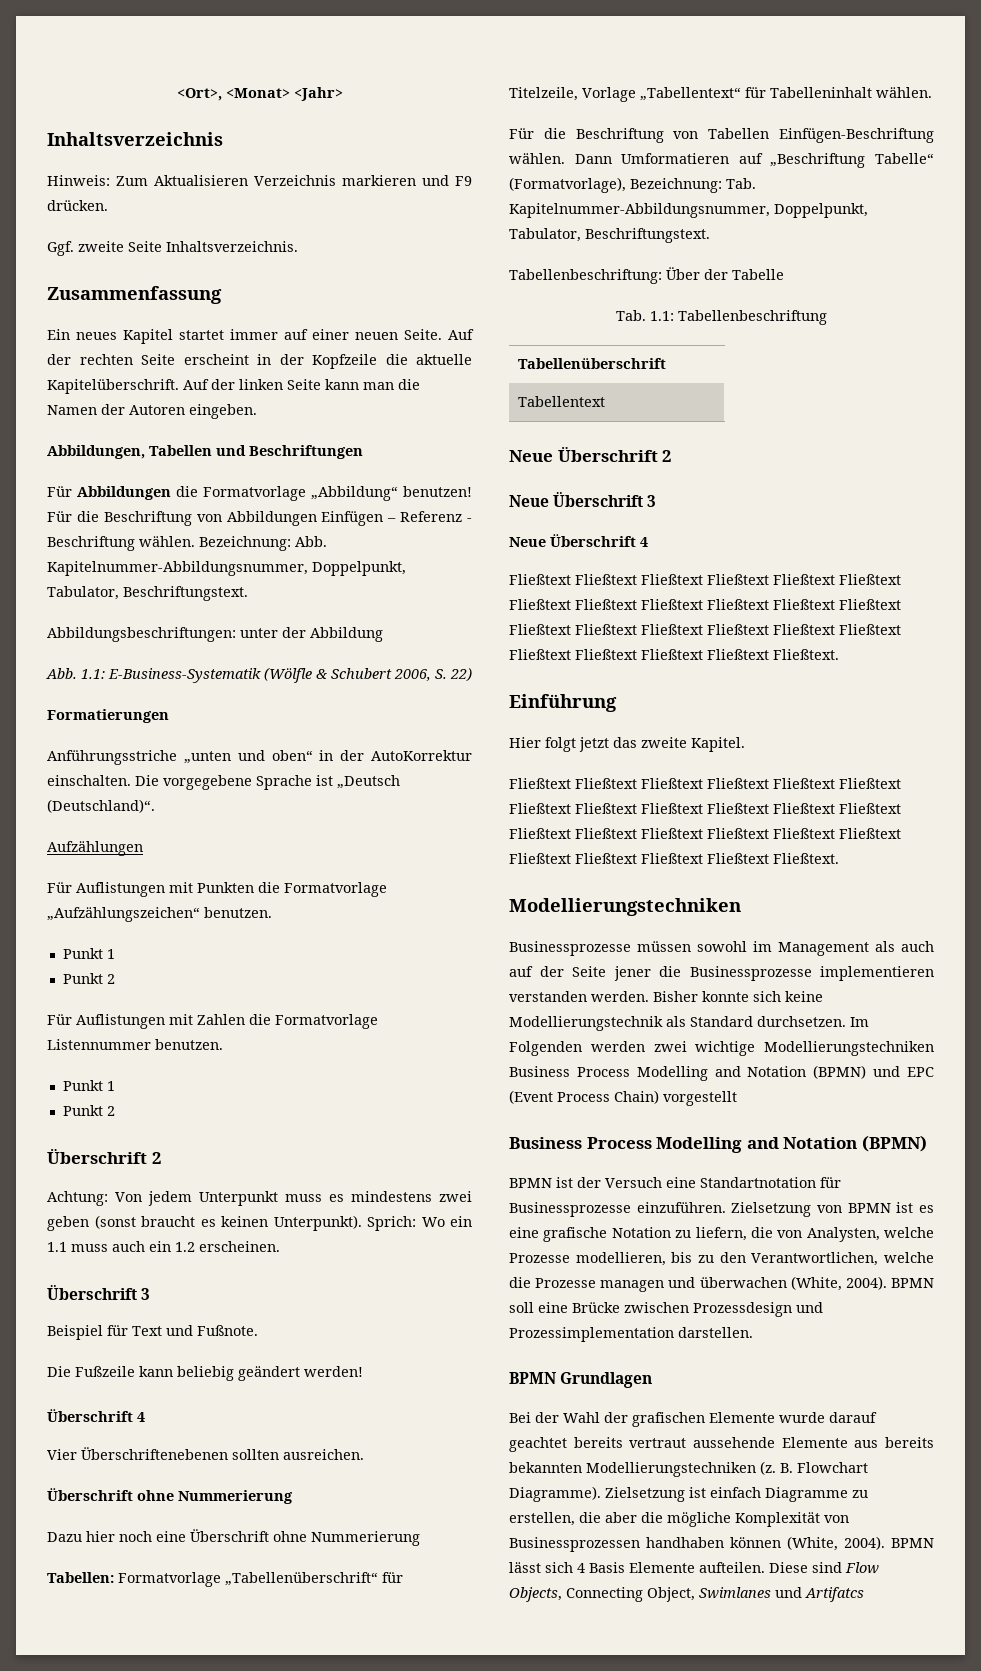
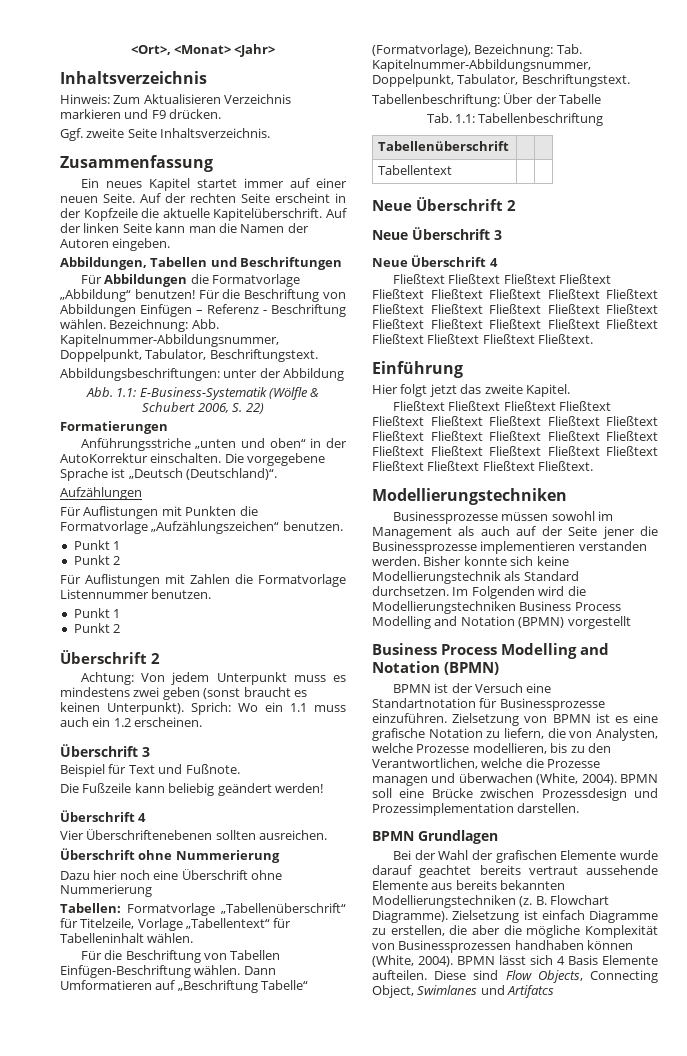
- Im Folgenden werden zwei wichtige Modellierungstechniken Business Process Modelling and Notation (BPMN) und EPC (Event Process Chain) vorgestellt
+ Im Folgenden wird die Modellierungstechniken Business Process Modelling and Notation (BPMN) vorgestellt

